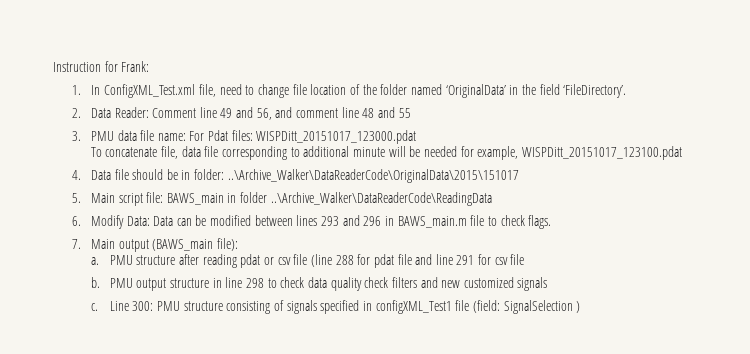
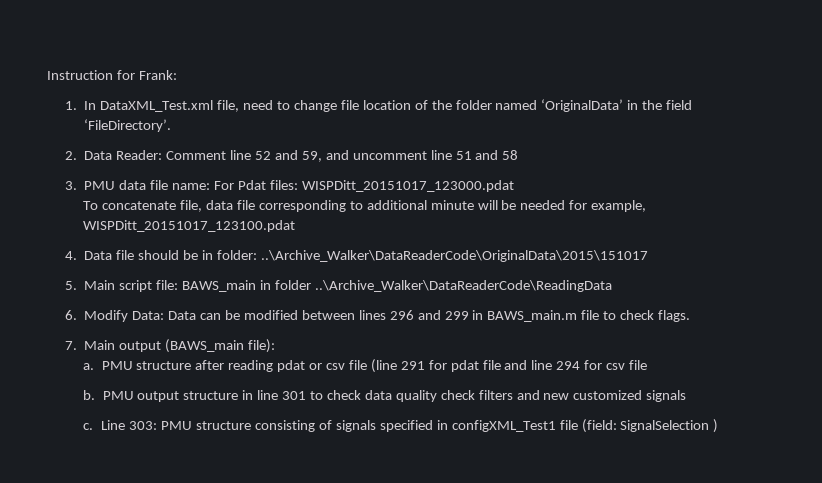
- 1. In ConfigXML_Test.xml file, need to change file location of the folder named ‘OriginalData’ in the field ‘FileDirectory’.
+ 1. In DataXML_Test.xml file, need to change file location of the folder named ‘OriginalData’ in the field ‘FileDirectory’.
- 2. Data Reader: Comment line 49 and 56, and comment line 48 and 55
+ 2. Data Reader: Comment line 52 and 59, and uncomment line 51 and 58
- 6. Modify Data: Data can be modified between lines 293 and 296 in BAWS_main.m file to check flags.
+ 6. Modify Data: Data can be modified between lines 296 and 299 in BAWS_main.m file to check flags.
- PMU structure after reading pdat or csv file (line 288 for pdat file and line 291 for csv file
+ PMU structure after reading pdat or csv file (line 291 for pdat file and line 294 for csv file
- PMU output structure in line 298 to check data quality check filters and new customized signals
+ PMU output structure in line 301 to check data quality check filters and new customized signals
- Line 300: PMU structure consisting of signals specified in configXML_Test1 file (field: SignalSelection )
+ Line 303: PMU structure consisting of signals specified in configXML_Test1 file (field: SignalSelection )

